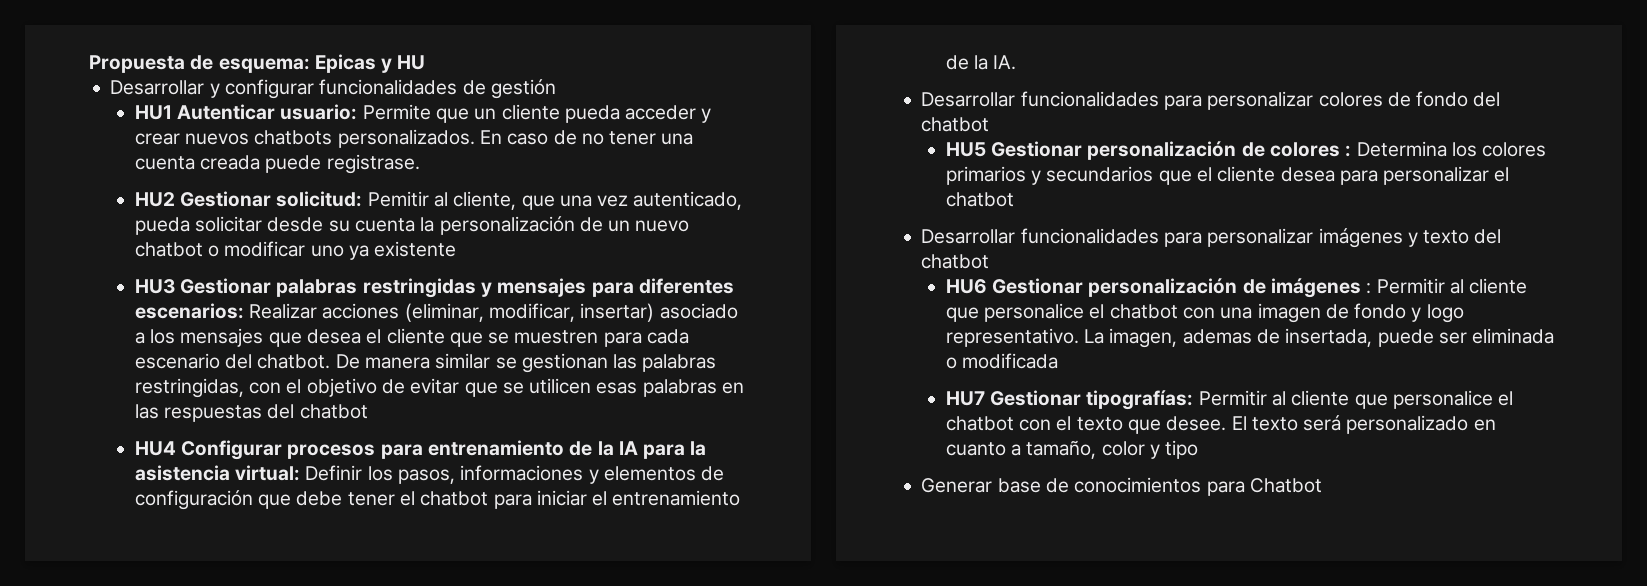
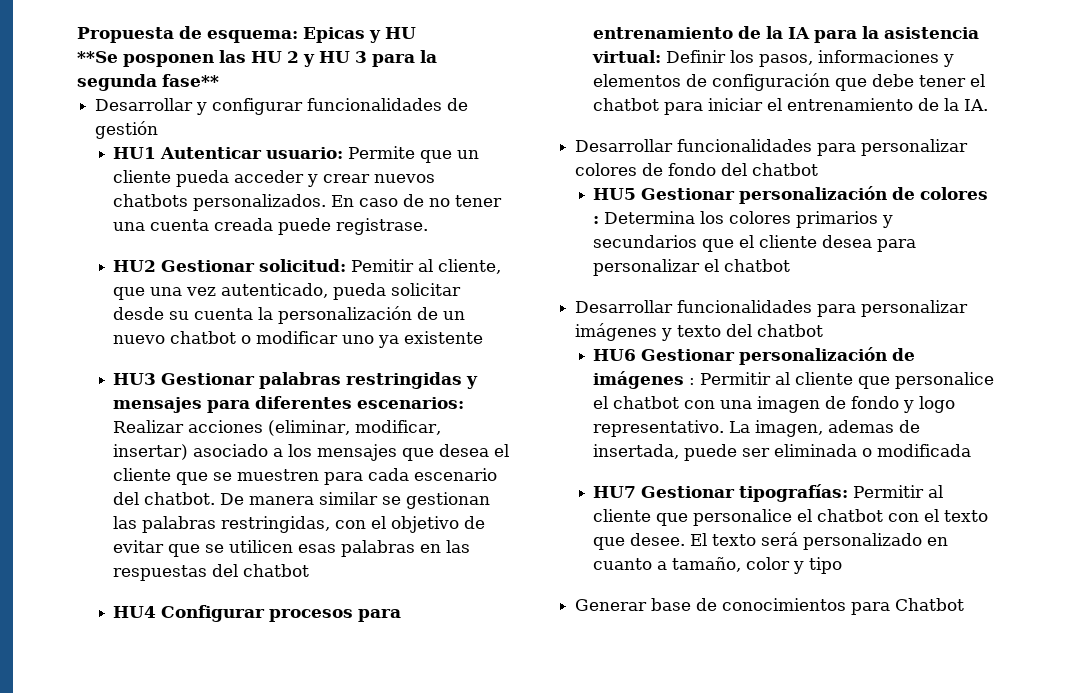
+ **Se posponen las HU 2 y HU 3 para la segunda fase**

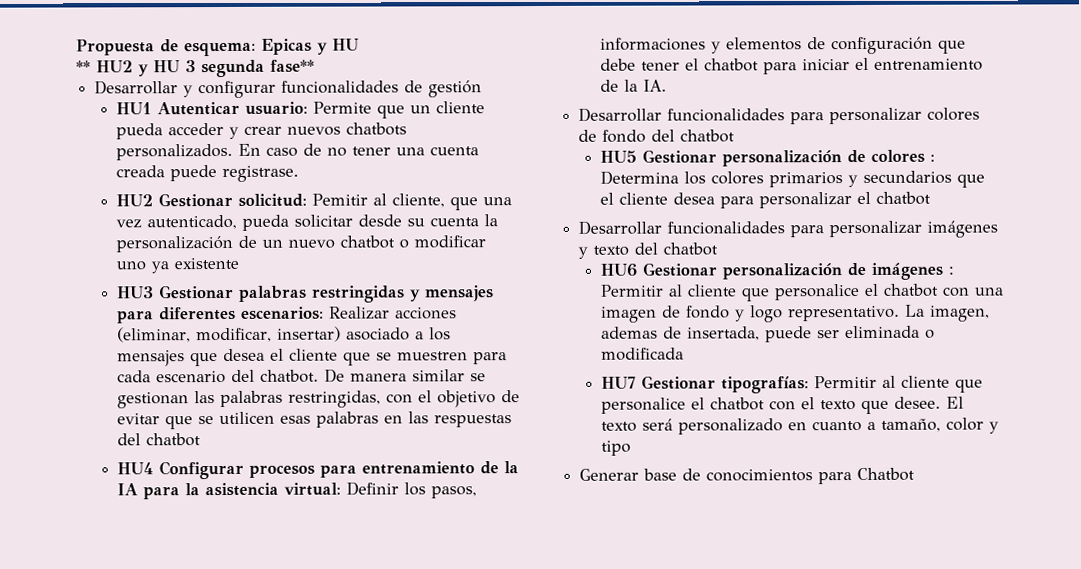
- **Se posponen las HU 2 y HU 3 para la segunda fase**
+ ** HU2 y HU 3 segunda fase**

